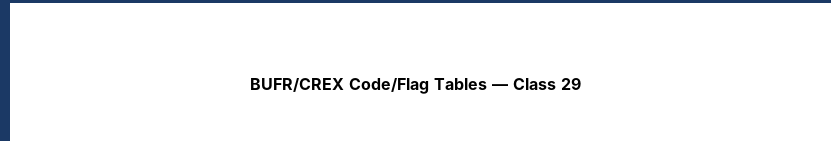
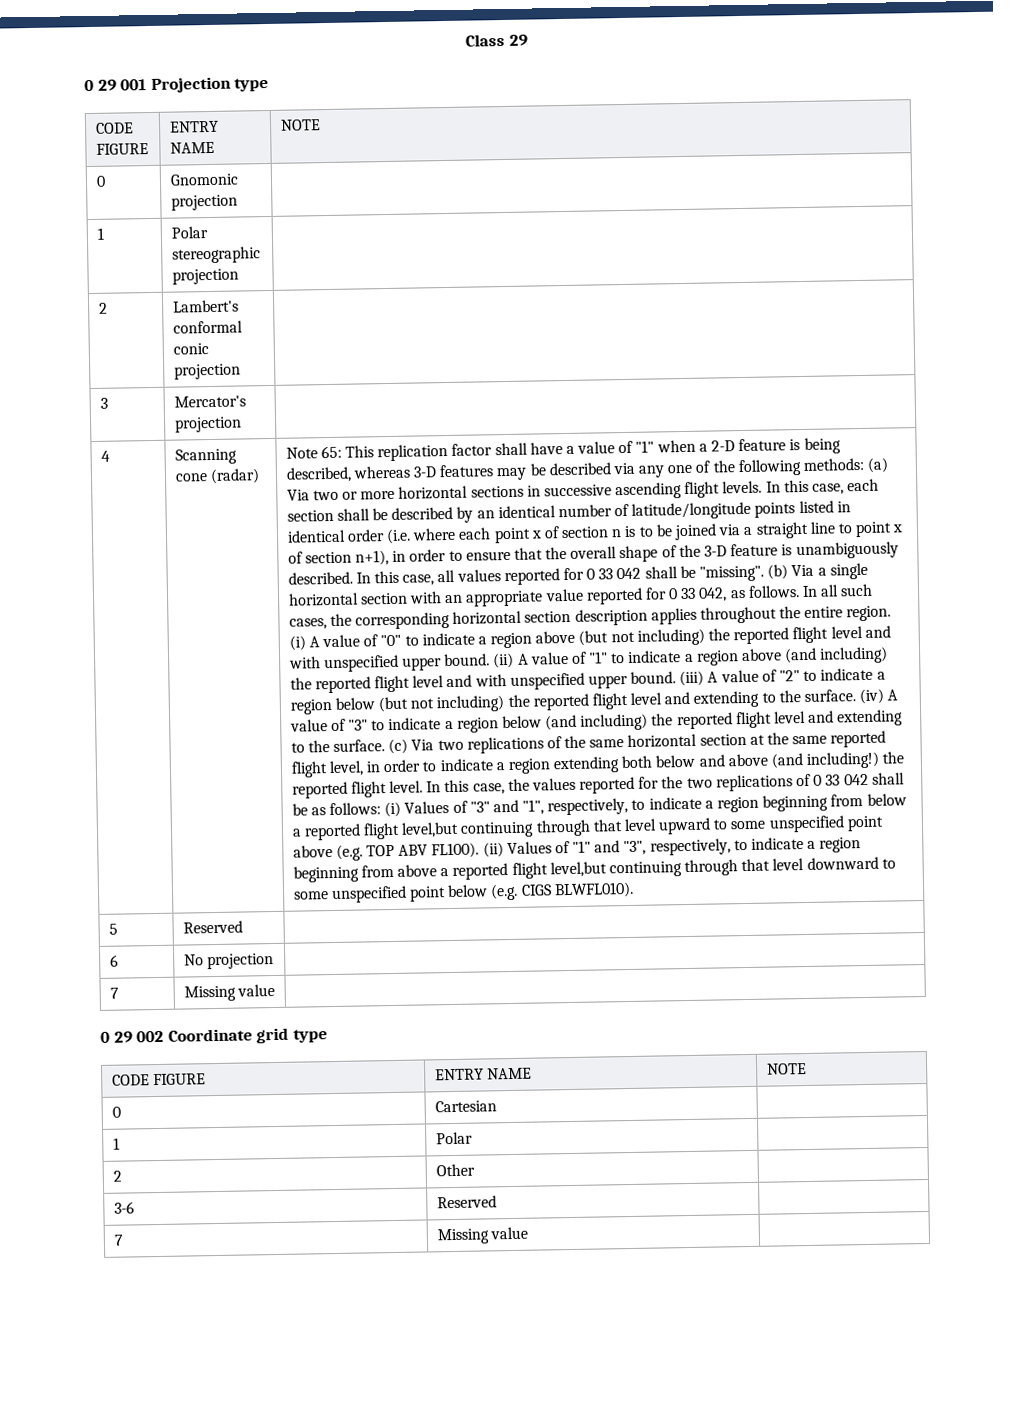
- BUFR/CREX Code/Flag Tables — Class 29
+ Class 29
+ 0 29 001 Projection type
+ CODE FIGURE | ENTRY NAME | NOTE
+ 0 | Gnomonic projection |
+ 1 | Polar stereographic projection |
+ 2 | Lambert's conformal conic projection |
+ 3 | Mercator's projection |
+ 4 | Scanning cone (radar) | Note 65: This replication factor shall have a value of "1" when a 2-D feature is being described, whereas 3-D features may be described via any one of the following methods: (a) Via two or more horizontal sections in successive ascending flight levels. In this case, each section shall be described by an identical number of latitude/longitude points listed in identical order (i.e. where each point x of section n is to be joined via a straight line to point x of section n+1), in order to ensure that the overall shape of the 3-D feature is unambiguously described. In this case, all values reported for 0 33 042 shall be "missing". (b) Via a single horizontal section with an appropriate value reported for 0 33 042, as follows. In all such cases, the corresponding horizontal section description applies throughout the entire region. (i) A value of "0" to indicate a region above (but not including) the reported flight level and with unspecified upper bound. (ii) A value of "1" to indicate a region above (and including) the reported flight level and with unspecified upper bound. (iii) A value of "2" to indicate a region below (but not including) the reported flight level and extending to the surface. (iv) A value of "3" to indicate a region below (and including) the reported flight level and extending to the surface. (c) Via two replications of the same horizontal section at the same reported flight level, in order to indicate a region extending both below and above (and including!) the reported flight level. In this case, the values reported for the two replications of 0 33 042 shall be as follows: (i) Values of "3" and "1", respectively, to indicate a region beginning from below a reported flight level,but continuing through that level upward to some unspecified point above (e.g. TOP ABV FL100). (ii) Values of "1" and "3", respectively, to indicate a region beginning from above a reported flight level,but continuing through that level downward to some unspecified point below (e.g. CIGS BLWFL010).
+ 5 | Reserved |
+ 6 | No projection |
+ 7 | Missing value |
+ 0 29 002 Coordinate grid type
+ CODE FIGURE | ENTRY NAME | NOTE
+ 0 | Cartesian |
+ 1 | Polar |
+ 2 | Other |
+ 3-6 | Reserved |
+ 7 | Missing value |

